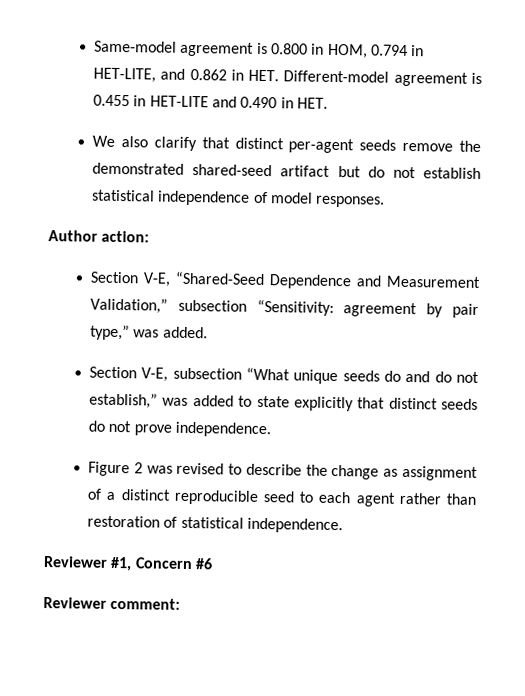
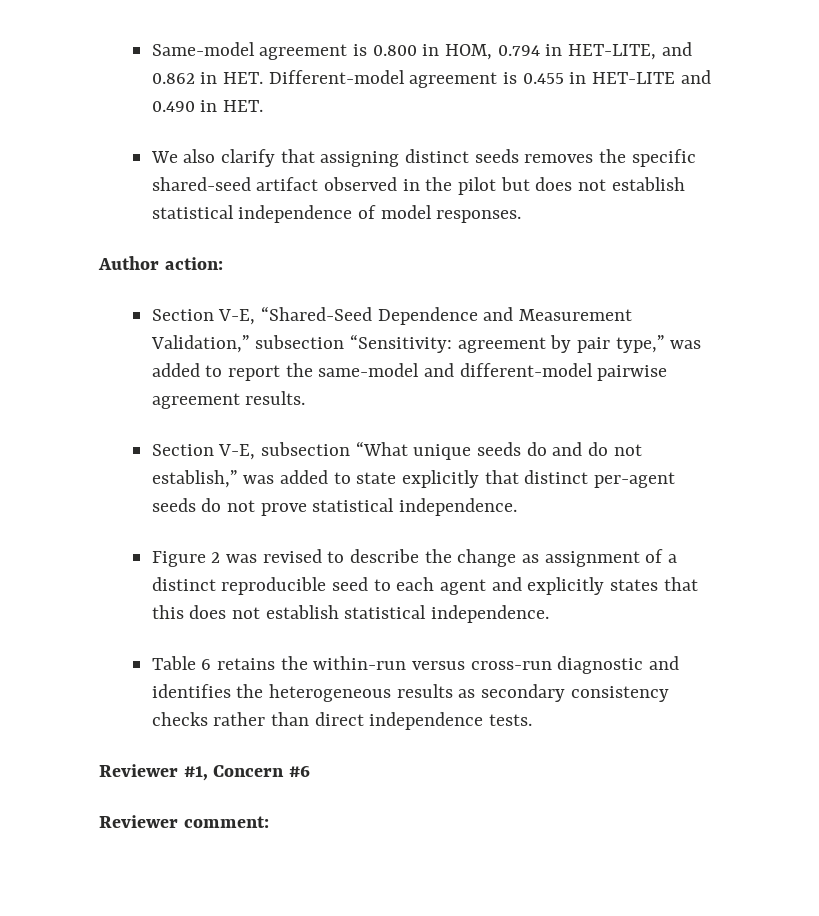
- We also clarify that distinct per-agent seeds remove the demonstrated shared-seed artifact but do not establish statistical independence of model responses.
+ We also clarify that assigning distinct seeds removes the specific shared-seed artifact observed in the pilot but does not establish statistical independence of model responses.
- Section V-E, “Shared-Seed Dependence and Measurement Validation,” subsection “Sensitivity: agreement by pair type,” was added.
+ Section V-E, “Shared-Seed Dependence and Measurement Validation,” subsection “Sensitivity: agreement by pair type,” was added to report the same-model and different-model pairwise agreement results.
- Section V-E, subsection “What unique seeds do and do not establish,” was added to state explicitly that distinct seeds do not prove independence.
+ Section V-E, subsection “What unique seeds do and do not establish,” was added to state explicitly that distinct per-agent seeds do not prove statistical independence.
- Figure 2 was revised to describe the change as assignment of a distinct reproducible seed to each agent rather than restoration of statistical independence.
+ Figure 2 was revised to describe the change as assignment of a distinct reproducible seed to each agent and explicitly states that this does not establish statistical independence.
+ Table 6 retains the within-run versus cross-run diagnostic and identifies the heterogeneous results as secondary consistency checks rather than direct independence tests.

